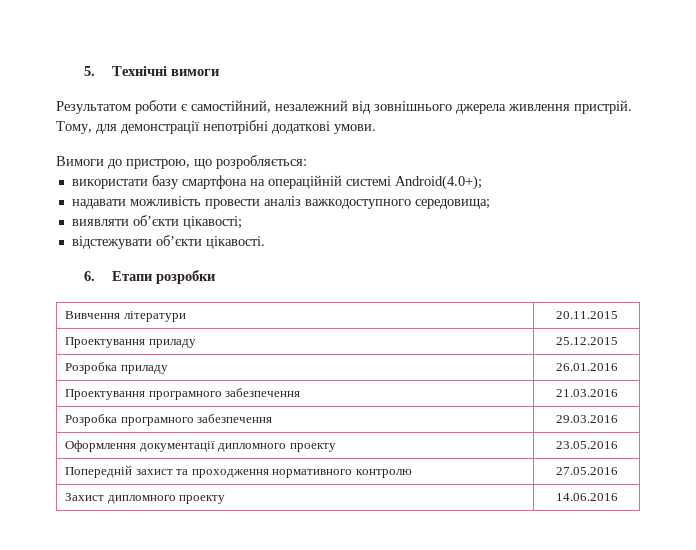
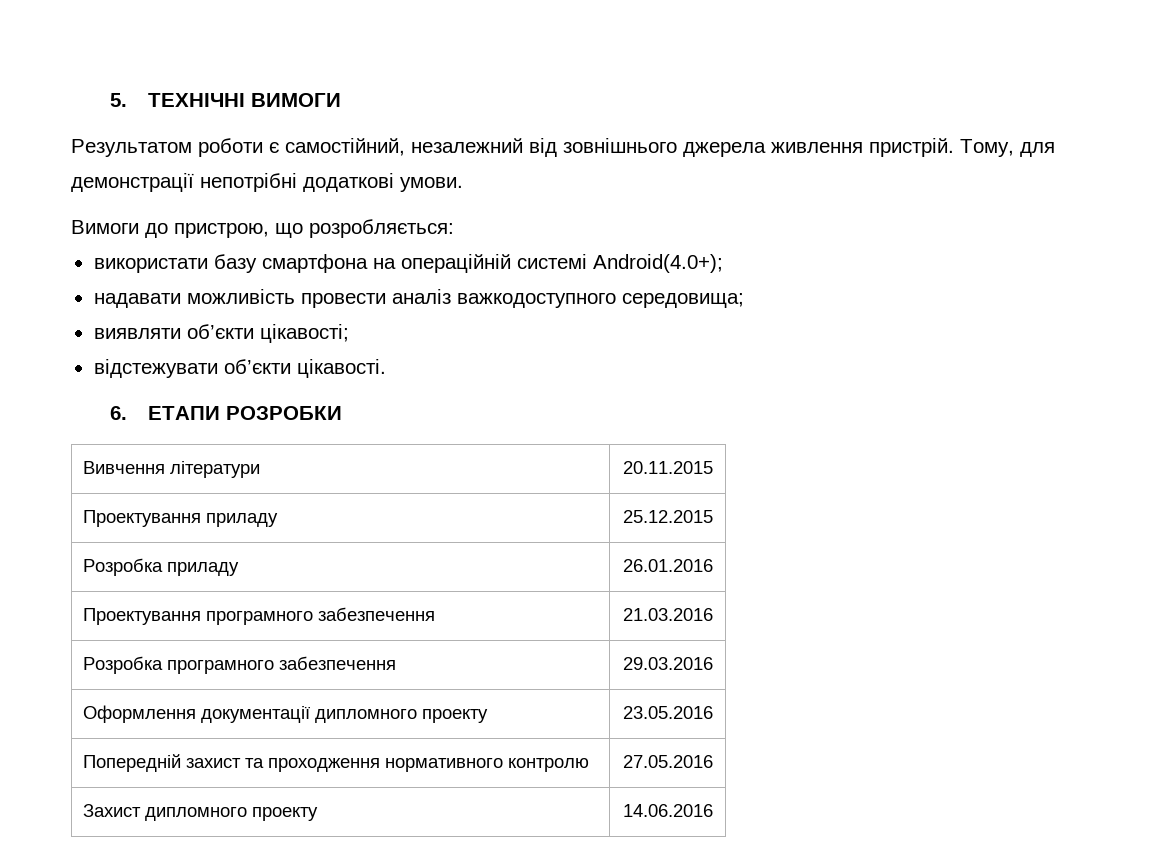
- 5. Технічні вимоги
+ 5. ТЕХНІЧНІ ВИМОГИ
- 6. Етапи розробки
+ 6. ЕТАПИ РОЗРОБКИ

